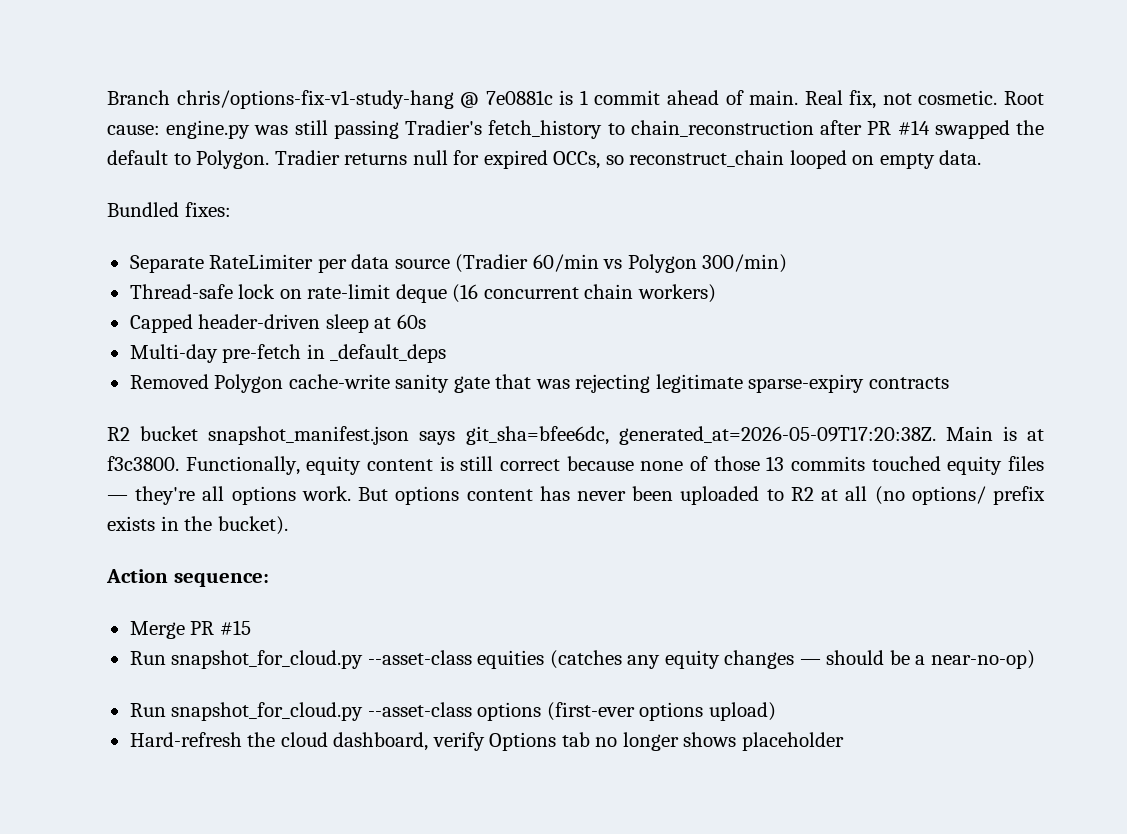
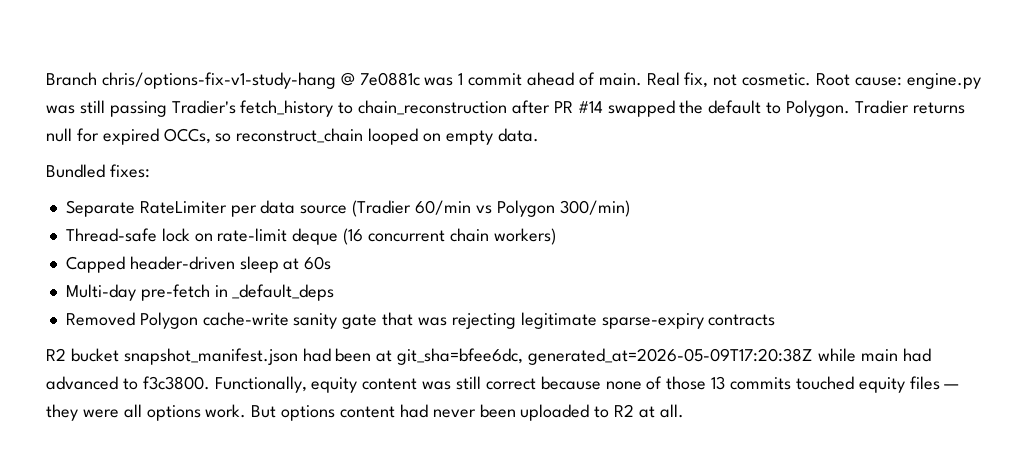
- Branch chris/options-fix-v1-study-hang @ 7e0881c is 1 commit ahead of main.
+ Branch chris/options-fix-v1-study-hang @ 7e0881c was 1 commit ahead of main.
- R2 bucket snapshot_manifest.json says git_sha=bfee6dc, generated_at=2026-05-09T17:20:38Z. Main is at f3c3800.
+ R2 bucket snapshot_manifest.json had been at git_sha=bfee6dc, generated_at=2026-05-09T17:20:38Z while main had advanced to f3c3800.
- Functionally, equity content is still correct because none of those 13 commits touched equity files — they're all options work.
+ Functionally, equity content was still correct because none of those 13 commits touched equity files — they were all options work.
- But options content has never been uploaded to R2 at all (no options/ prefix exists in the bucket).
- Action sequence:
- Merge PR #15
- Run snapshot_for_cloud.py --asset-class equities (catches any equity changes — should be a near-no-op)
- Run snapshot_for_cloud.py --asset-class options (first-ever options upload)
- Hard-refresh the cloud dashboard, verify Options tab no longer shows placeholder
+ But options content had never been uploaded to R2 at all.

